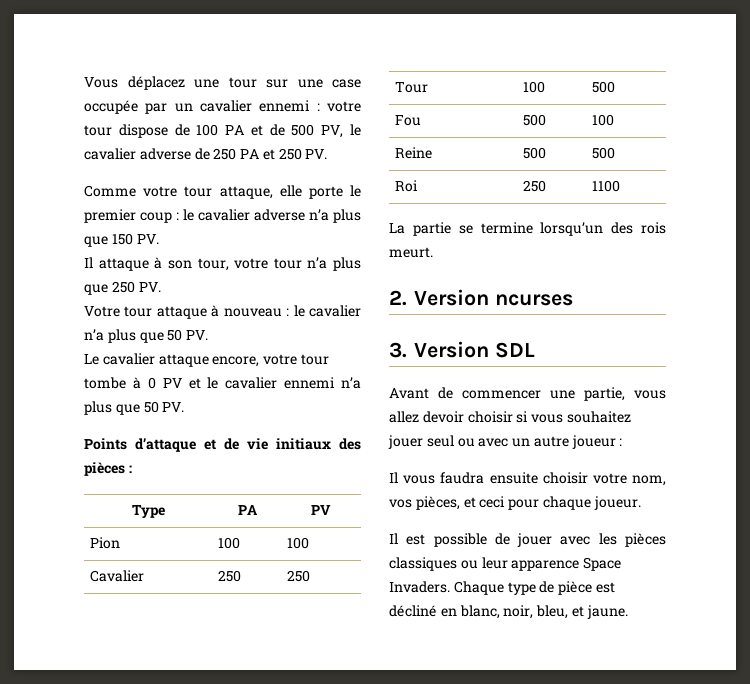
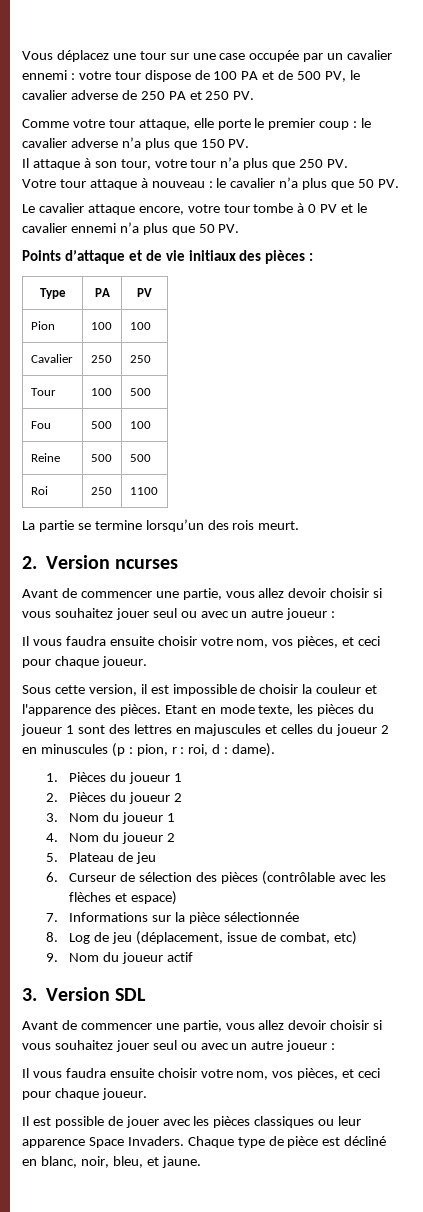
  2. Version ncurses
+ Avant de commencer une partie, vous allez devoir choisir si vous souhaitez jouer seul ou avec un autre joueur :
+ Il vous faudra ensuite choisir votre nom, vos pièces, et ceci pour chaque joueur.
+ Sous cette version, il est impossible de choisir la couleur et l'apparence des pièces. Etant en mode texte, les pièces du joueur 1 sont des lettres en majuscules et celles du joueur 2 en minuscules (p : pion, r : roi, d : dame).
+ 1. Pièces du joueur 1
+ 2. Pièces du joueur 2
+ 3. Nom du joueur 1
+ 4. Nom du joueur 2
+ 5. Plateau de jeu
+ 6. Curseur de sélection des pièces (contrôlable avec les flèches et espace)
+ 7. Informations sur la pièce sélectionnée
+ 8. Log de jeu (déplacement, issue de combat, etc)
+ 9. Nom du joueur actif

